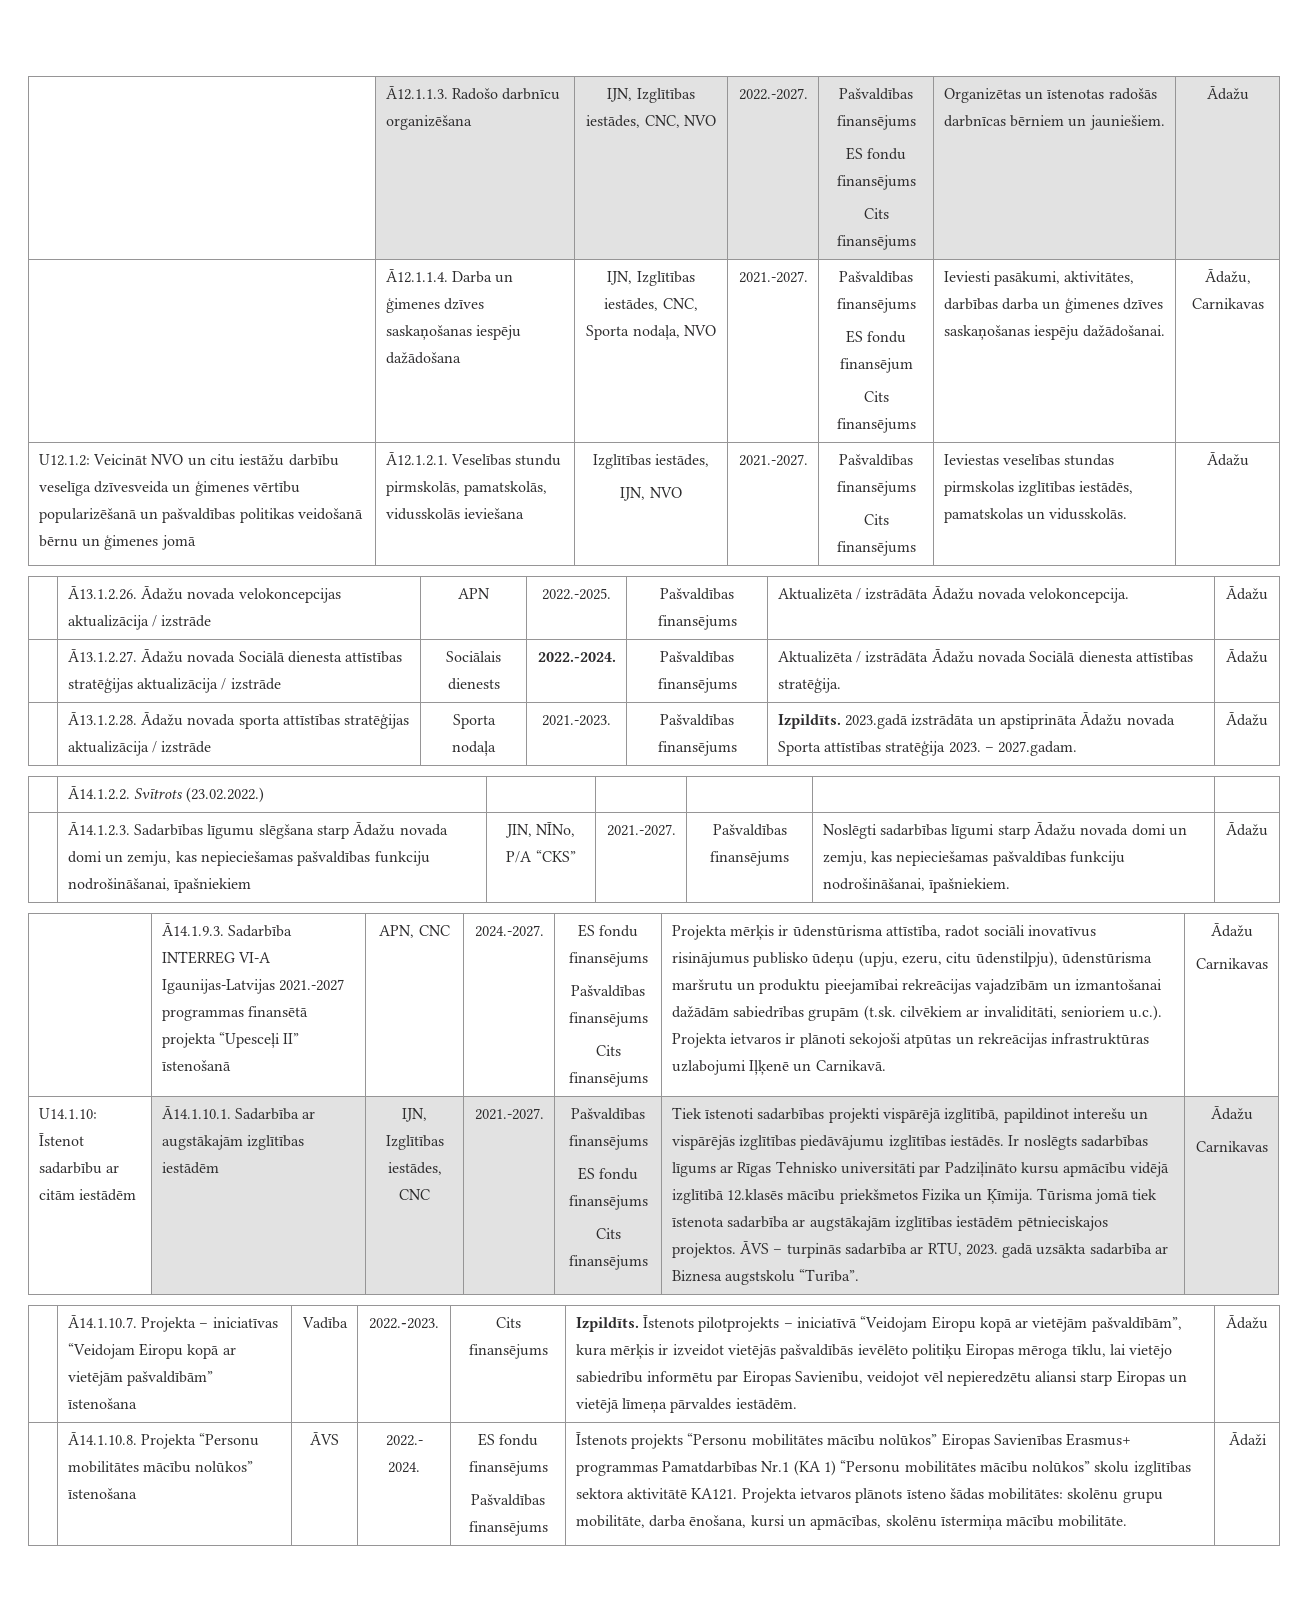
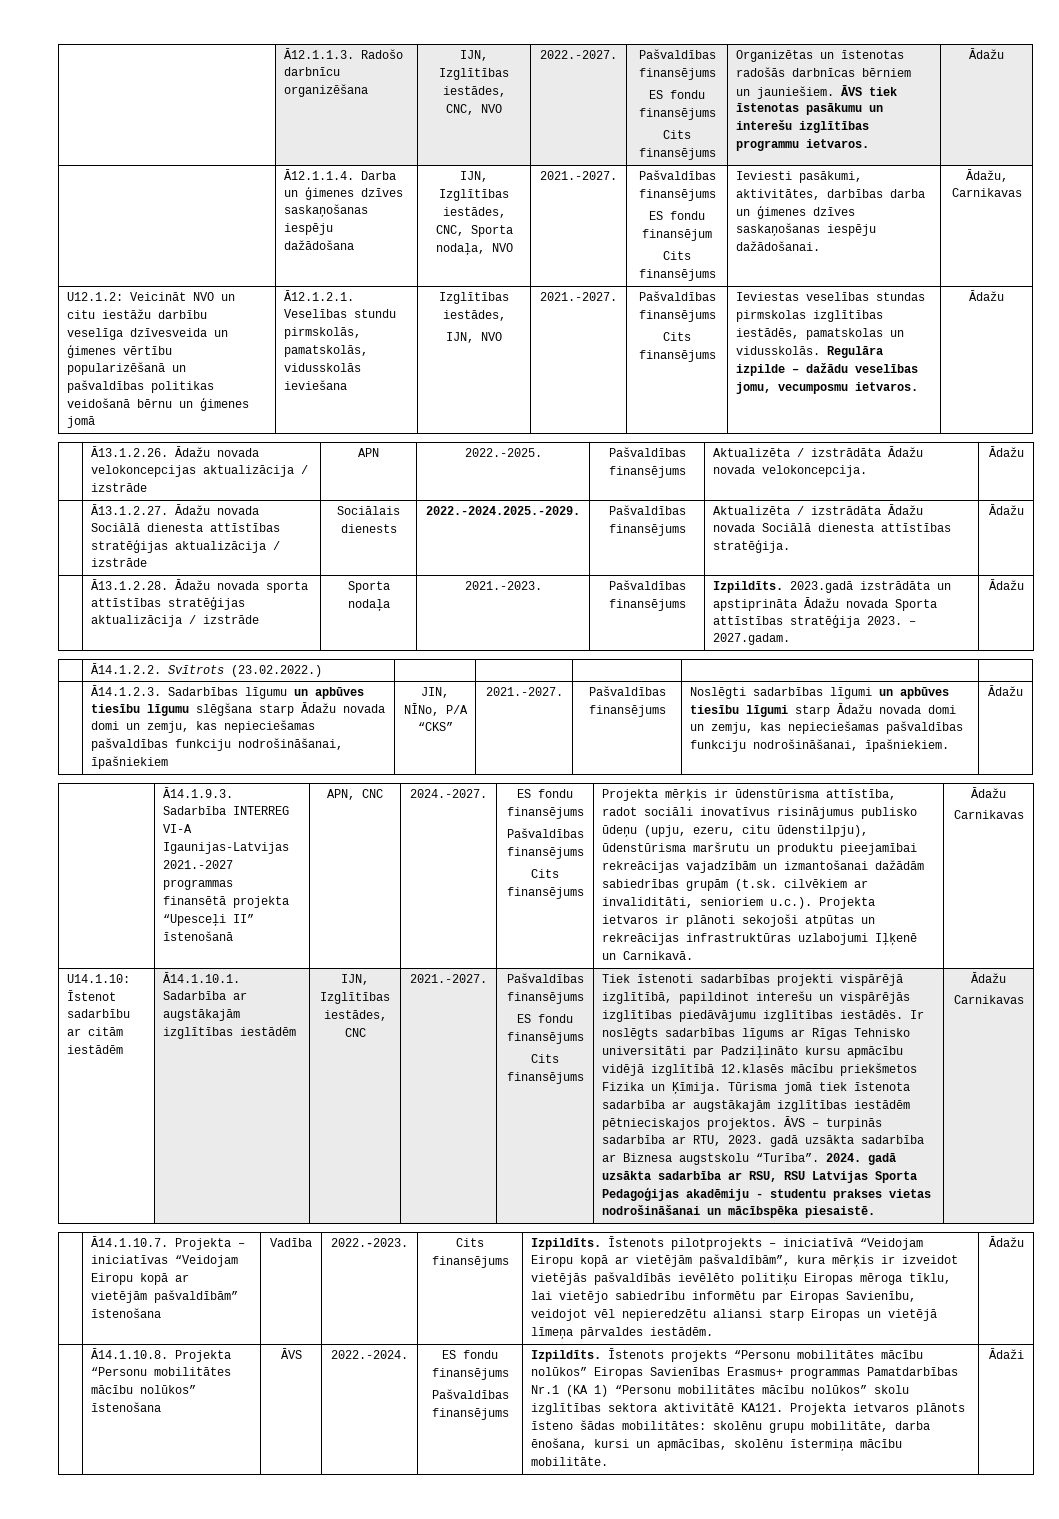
  | Ā12.1.1.3. Radošo darbnīcu organizēšana | IJN, Izglītības iestādes, CNC, NVO | 2022.-2027. | Pašvaldības finansējums
  ES fondu finansējums
- Cits finansējums | Organizētas un īstenotas radošās darbnīcas bērniem un jauniešiem. | Ādažu
+ Cits finansējums | Organizētas un īstenotas radošās darbnīcas bērniem un jauniešiem. ĀVS tiek īstenotas pasākumu un interešu izglītības programmu ietvaros. | Ādažu
+ Regulāra izpilde – dažādu veselības jomu, vecumposmu ietvaros.
- | Ā13.1.2.27. Ādažu novada Sociālā dienesta attīstības stratēģijas aktualizācija / izstrāde | Sociālais dienests | 2022.-2024. | Pašvaldības finansējums | Aktualizēta / izstrādāta Ādažu novada Sociālā dienesta attīstības stratēģija. | Ādažu
+ | Ā13.1.2.27. Ādažu novada Sociālā dienesta attīstības stratēģijas aktualizācija / izstrāde | Sociālais dienests | 2022.-2024.2025.-2029. | Pašvaldības finansējums | Aktualizēta / izstrādāta Ādažu novada Sociālā dienesta attīstības stratēģija. | Ādažu
- Ā14.1.2.3. Sadarbības līgumu slēgšana starp Ādažu novada domi un zemju, kas nepieciešamas pašvaldības funkciju nodrošināšanai, īpašniekiem
+ Ā14.1.2.3. Sadarbības līgumu un apbūves tiesību līgumu slēgšana starp Ādažu novada domi un zemju, kas nepieciešamas pašvaldības funkciju nodrošināšanai, īpašniekiem
- Noslēgti sadarbības līgumi starp Ādažu novada domi un zemju, kas nepieciešamas pašvaldības funkciju nodrošināšanai, īpašniekiem.
+ Noslēgti sadarbības līgumi un apbūves tiesību līgumi starp Ādažu novada domi un zemju, kas nepieciešamas pašvaldības funkciju nodrošināšanai, īpašniekiem.
+ 2024. gadā uzsākta sadarbība ar RSU, RSU Latvijas Sporta Pedagoģijas akadēmiju - studentu prakses vietas nodrošināšanai un mācībspēka piesaistē.
- 2022.- 2024.
+ 2022.-2024.
- Pašvaldības finansējums | Īstenots projekts “Personu mobilitātes mācību nolūkos” Eiropas Savienības Erasmus+ programmas Pamatdarbības Nr.1 (KA 1) “Personu mobilitātes mācību nolūkos” skolu izglītības sektora aktivitātē KA121.
+ Pašvaldības finansējums | Izpildīts. Īstenots projekts “Personu mobilitātes mācību nolūkos” Eiropas Savienības Erasmus+ programmas Pamatdarbības Nr.1 (KA 1) “Personu mobilitātes mācību nolūkos” skolu izglītības sektora aktivitātē KA121.

